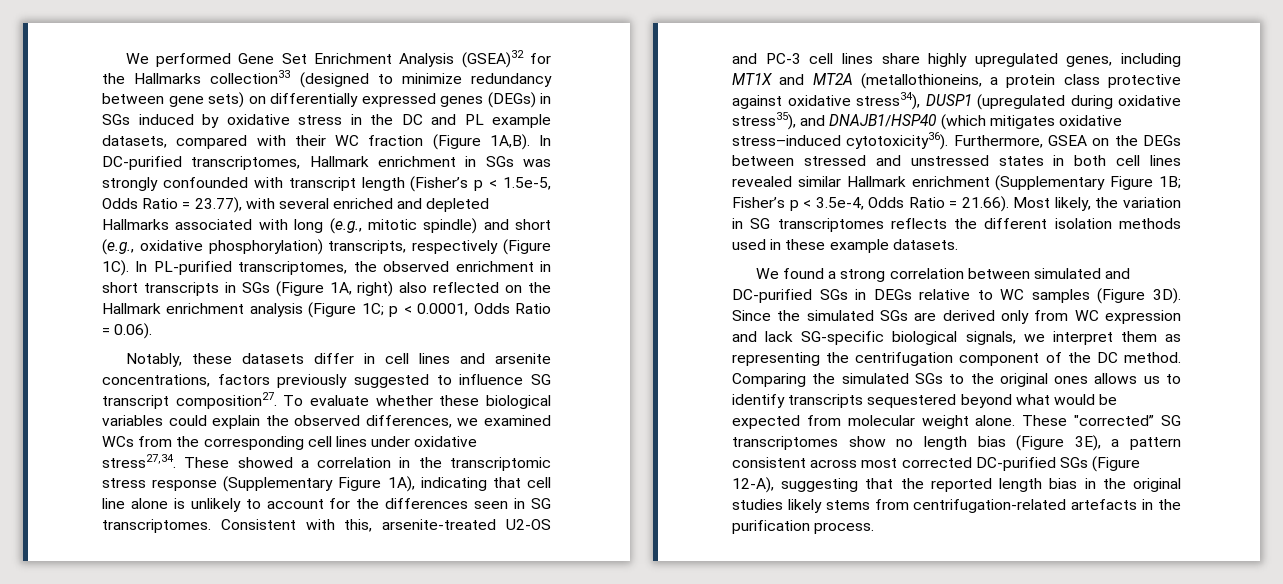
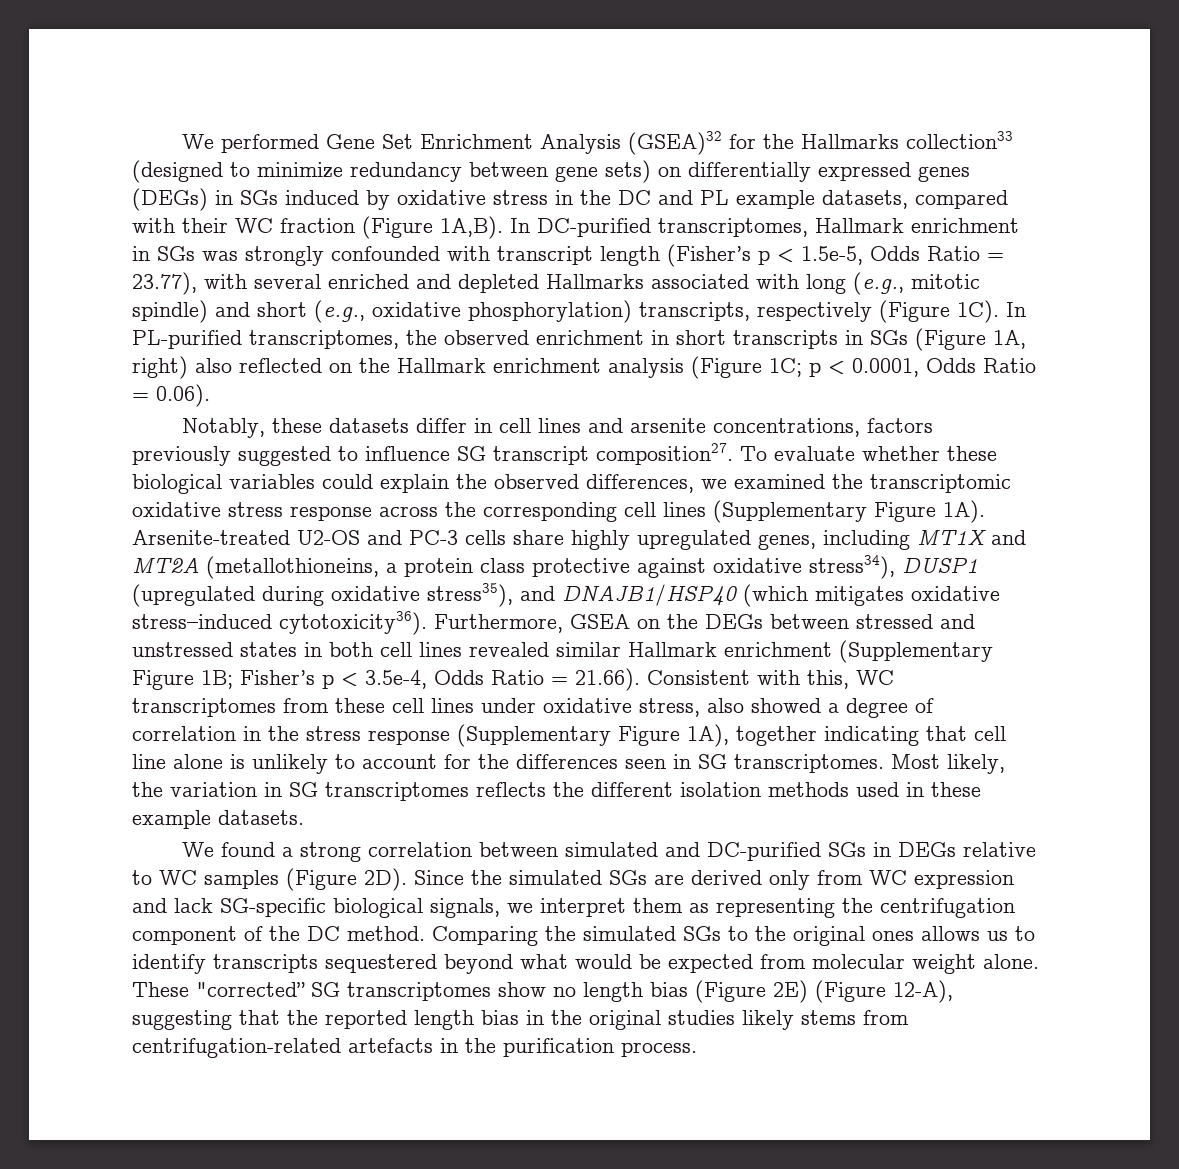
- To evaluate whether these biological variables could explain the observed differences, we examined WCs from the corresponding cell lines under oxidative stress27,34. These showed a correlation in the transcriptomic stress response (Supplementary Figure 1A), indicating that cell line alone is unlikely to account for the differences seen in SG transcriptomes. Consistent with this, arsenite-treated U2-OS and PC-3 cell lines share highly upregulated genes, including MT1X and MT2A (metallothioneins, a protein class protective against oxidative stress34), DUSP1 (upregulated during oxidative stress35), and DNAJB1/HSP40 (which mitigates oxidative stress–induced cytotoxicity36).
+ To evaluate whether these biological variables could explain the observed differences, we examined the transcriptomic oxidative stress response across the corresponding cell lines (Supplementary Figure 1A). Arsenite-treated U2-OS and PC-3 cells share highly upregulated genes, including MT1X and MT2A (metallothioneins, a protein class protective against oxidative stress34), DUSP1 (upregulated during oxidative stress35), and DNAJB1/HSP40 (which mitigates oxidative stress–induced cytotoxicity36).
- Furthermore, GSEA on the DEGs between stressed and unstressed states in both cell lines revealed similar Hallmark enrichment (Supplementary Figure 1B; Fisher’s p < 3.5e-4, Odds Ratio = 21.66). Most likely, the variation in SG transcriptomes reflects the different isolation methods used in these example datasets.
+ Furthermore, GSEA on the DEGs between stressed and unstressed states in both cell lines revealed similar Hallmark enrichment (Supplementary Figure 1B; Fisher’s p < 3.5e-4, Odds Ratio = 21.66). Consistent with this, WC transcriptomes from these cell lines under oxidative stress, also showed a degree of correlation in the stress response (Supplementary Figure 1A), together indicating that cell line alone is unlikely to account for the differences seen in SG transcriptomes. Most likely, the variation in SG transcriptomes reflects the different isolation methods used in these example datasets.
- We found a strong correlation between simulated and DC-purified SGs in DEGs relative to WC samples (Figure 3D).
+ We found a strong correlation between simulated and DC-purified SGs in DEGs relative to WC samples (Figure 2D).
- These "corrected” SG transcriptomes show no length bias (Figure 3E), a pattern consistent across most corrected DC-purified SGs (Figure 12-A), suggesting that the reported length bias in the original studies likely stems from centrifugation-related artefacts in the purification process.
+ These "corrected” SG transcriptomes show no length bias (Figure 2E) (Figure 12-A), suggesting that the reported length bias in the original studies likely stems from centrifugation-related artefacts in the purification process.

